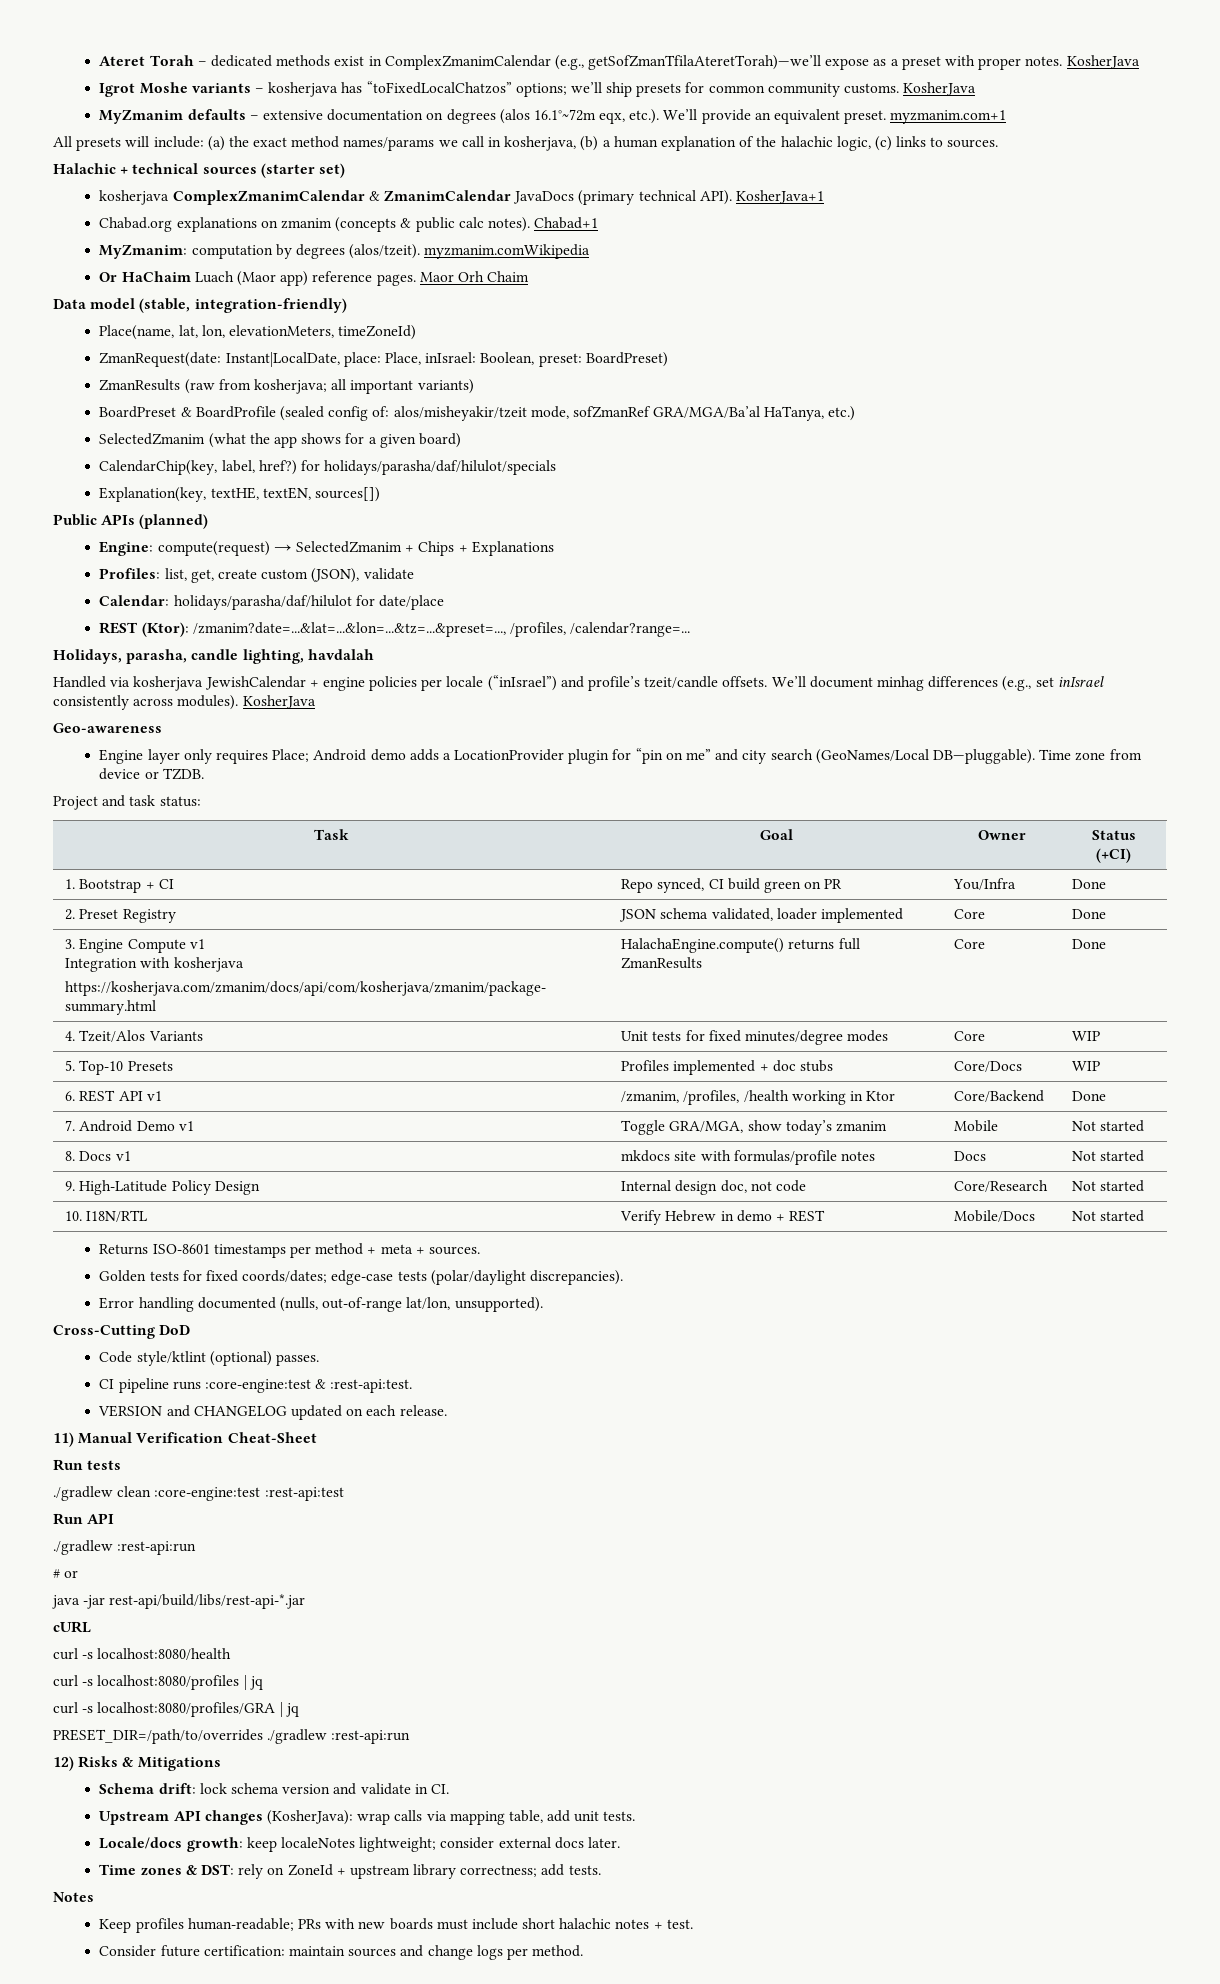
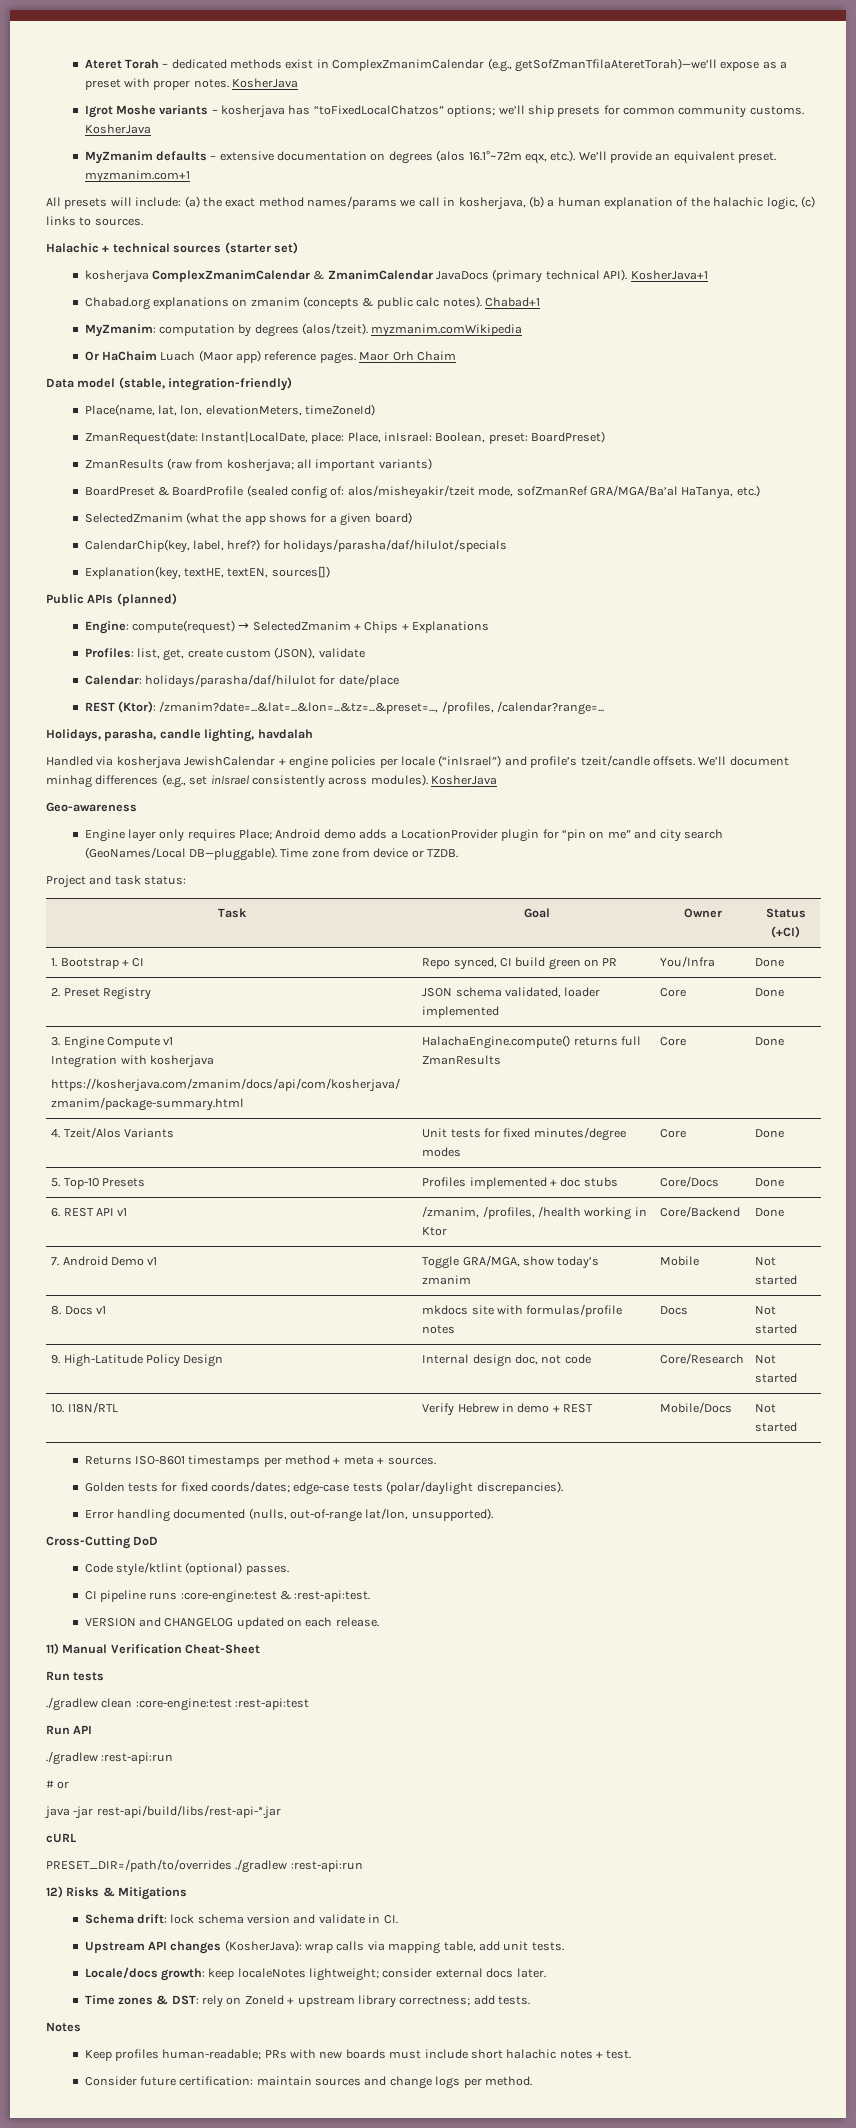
- 4. Tzeit/Alos Variants | Unit tests for fixed minutes/degree modes | Core | WIP
+ 4. Tzeit/Alos Variants | Unit tests for fixed minutes/degree modes | Core | Done
- 5. Top-10 Presets | Profiles implemented + doc stubs | Core/Docs | WIP
+ 5. Top-10 Presets | Profiles implemented + doc stubs | Core/Docs | Done
- curl -s localhost:8080/health
- curl -s localhost:8080/profiles | jq
- curl -s localhost:8080/profiles/GRA | jq

